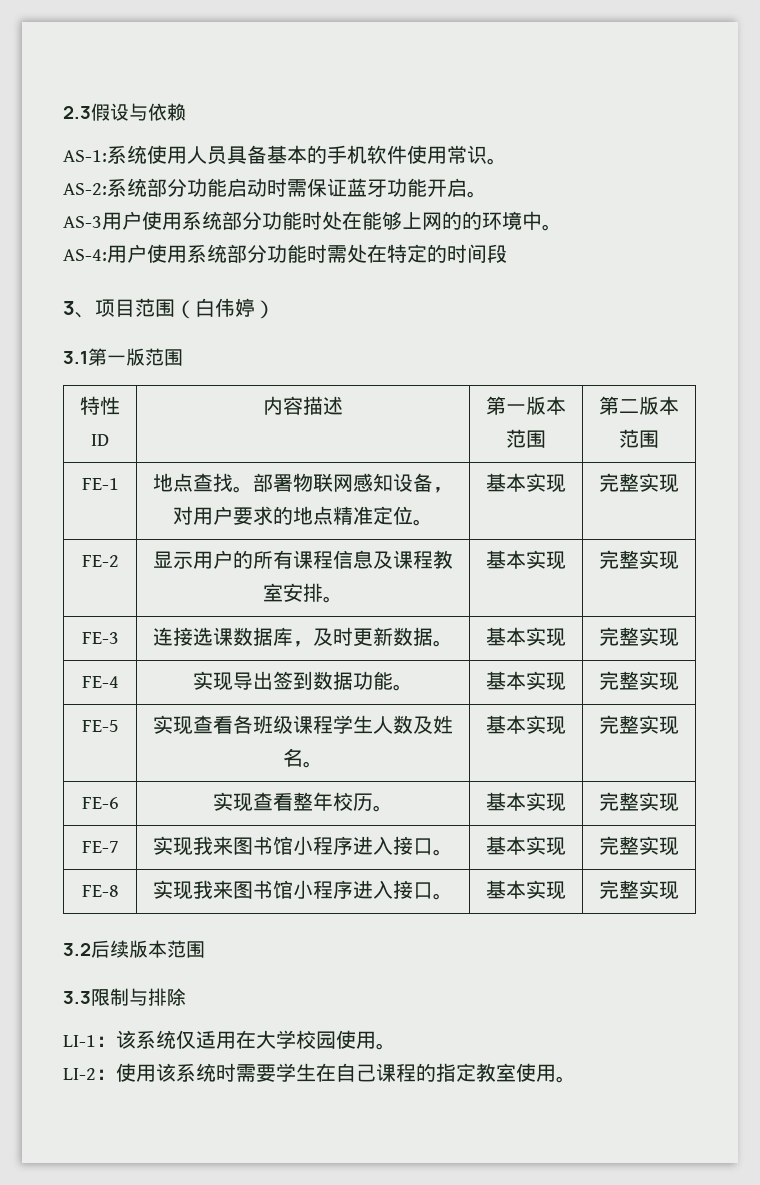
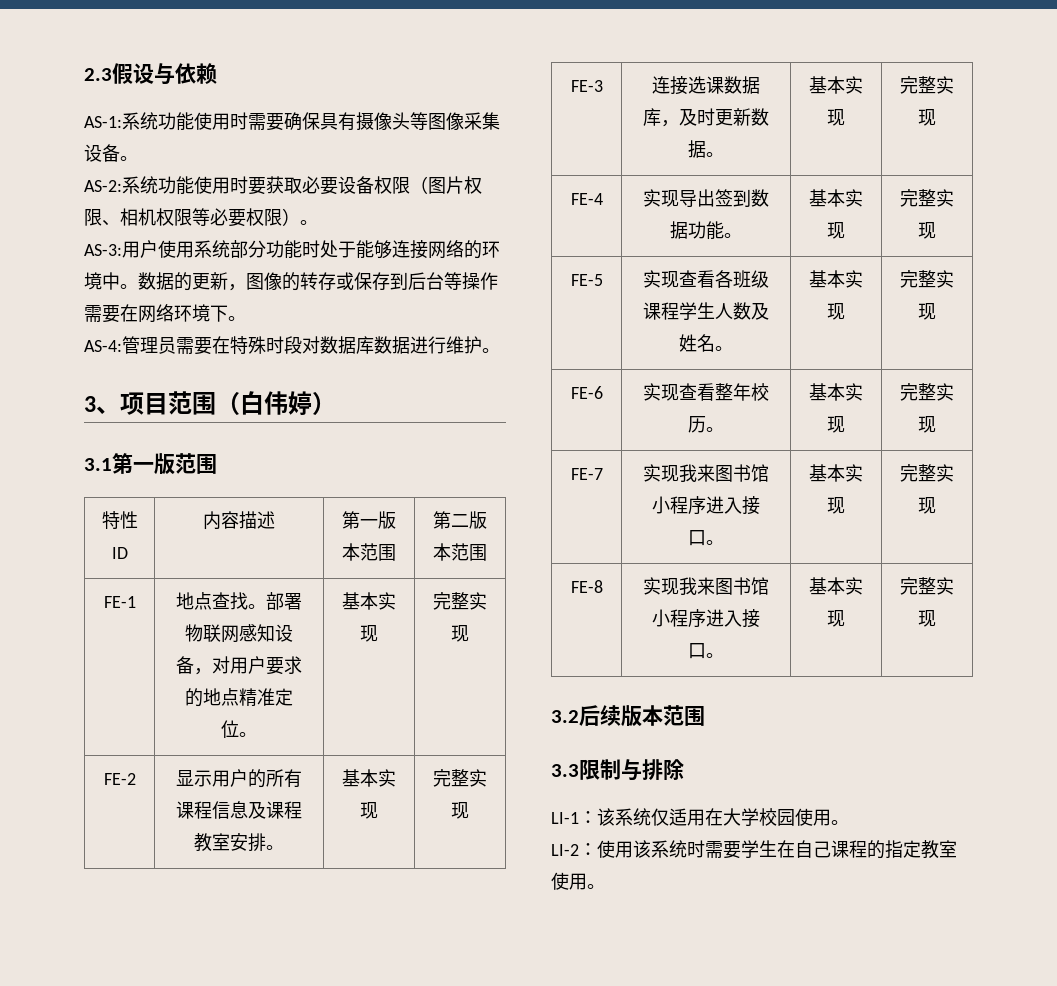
- AS-1:系统使用人员具备基本的手机软件使用常识。
- AS-2:系统部分功能启动时需保证蓝牙功能开启。
- AS-3用户使用系统部分功能时处在能够上网的的环境中。
- AS-4:用户使用系统部分功能时需处在特定的时间段
+ AS-1:系统功能使用时需要确保具有摄像头等图像采集设备。
+ AS-2:系统功能使用时要获取必要设备权限（图片权限、相机权限等必要权限）。
+ AS-3:用户使用系统部分功能时处于能够连接网络的环境中。数据的更新，图像的转存或保存到后台等操作需要在网络环境下。
+ AS-4:管理员需要在特殊时段对数据库数据进行维护。

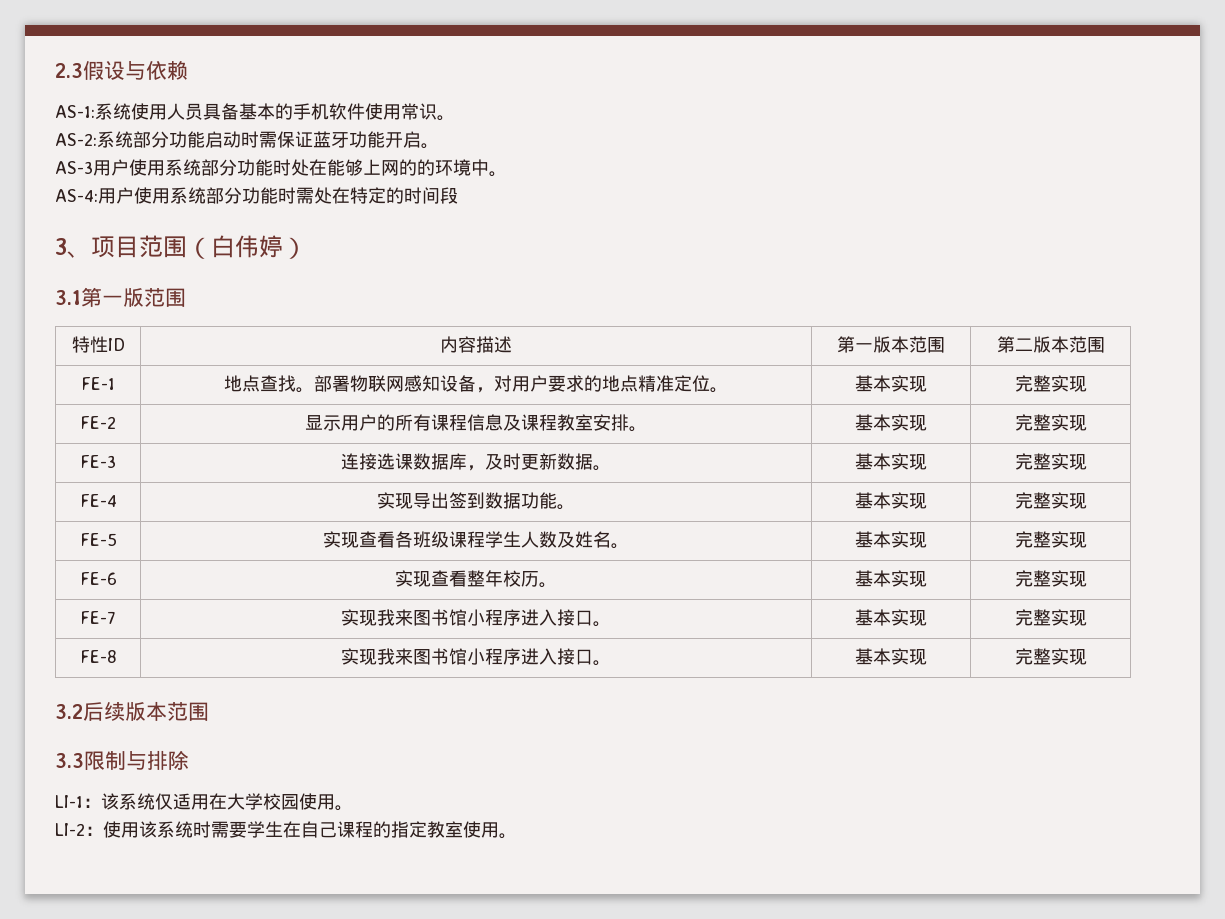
- AS-1:系统功能使用时需要确保具有摄像头等图像采集设备。
- AS-2:系统功能使用时要获取必要设备权限（图片权限、相机权限等必要权限）。
- AS-3:用户使用系统部分功能时处于能够连接网络的环境中。数据的更新，图像的转存或保存到后台等操作需要在网络环境下。
- AS-4:管理员需要在特殊时段对数据库数据进行维护。
+ AS-1:系统使用人员具备基本的手机软件使用常识。
+ AS-2:系统部分功能启动时需保证蓝牙功能开启。
+ AS-3用户使用系统部分功能时处在能够上网的的环境中。
+ AS-4:用户使用系统部分功能时需处在特定的时间段

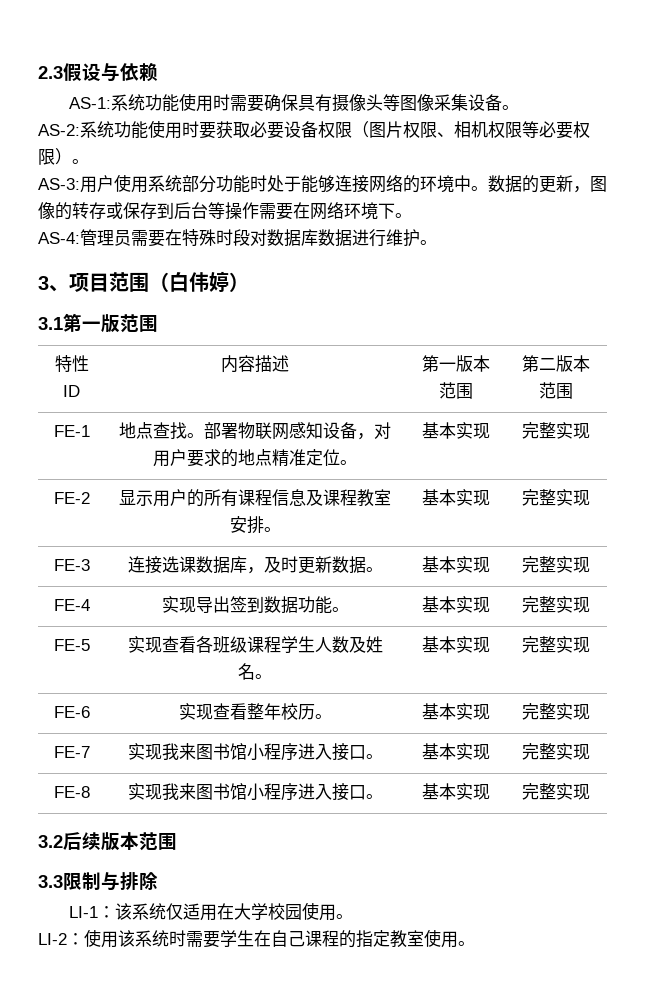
- AS-1:系统使用人员具备基本的手机软件使用常识。
- AS-2:系统部分功能启动时需保证蓝牙功能开启。
- AS-3用户使用系统部分功能时处在能够上网的的环境中。
- AS-4:用户使用系统部分功能时需处在特定的时间段
+ AS-1:系统功能使用时需要确保具有摄像头等图像采集设备。
+ AS-2:系统功能使用时要获取必要设备权限（图片权限、相机权限等必要权限）。
+ AS-3:用户使用系统部分功能时处于能够连接网络的环境中。数据的更新，图像的转存或保存到后台等操作需要在网络环境下。
+ AS-4:管理员需要在特殊时段对数据库数据进行维护。

